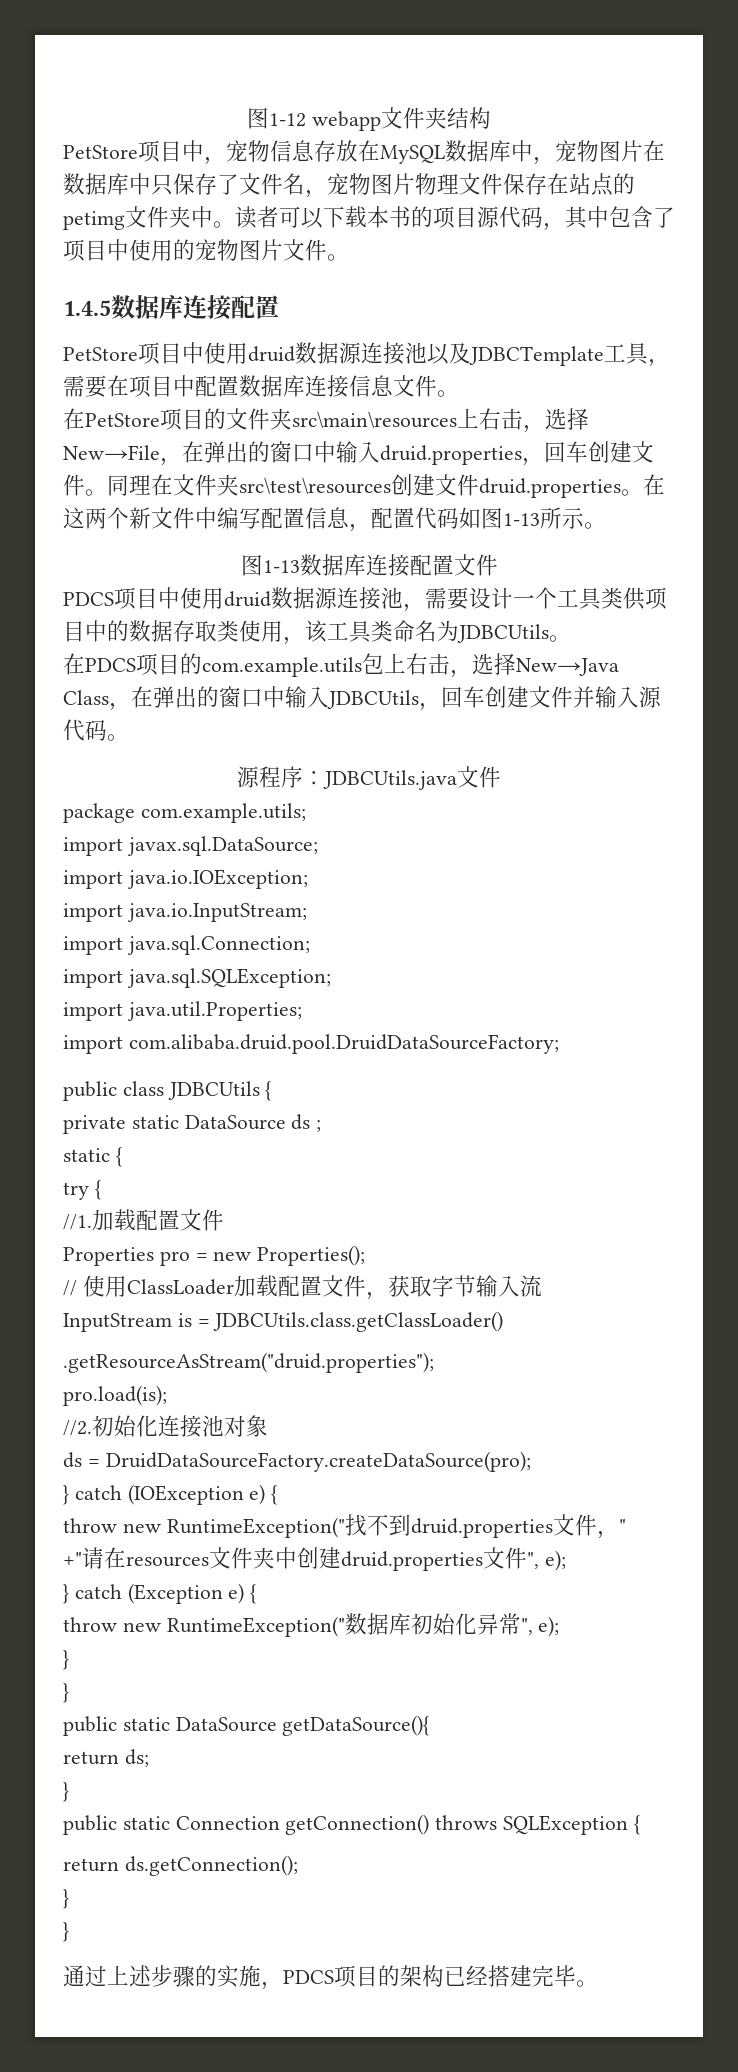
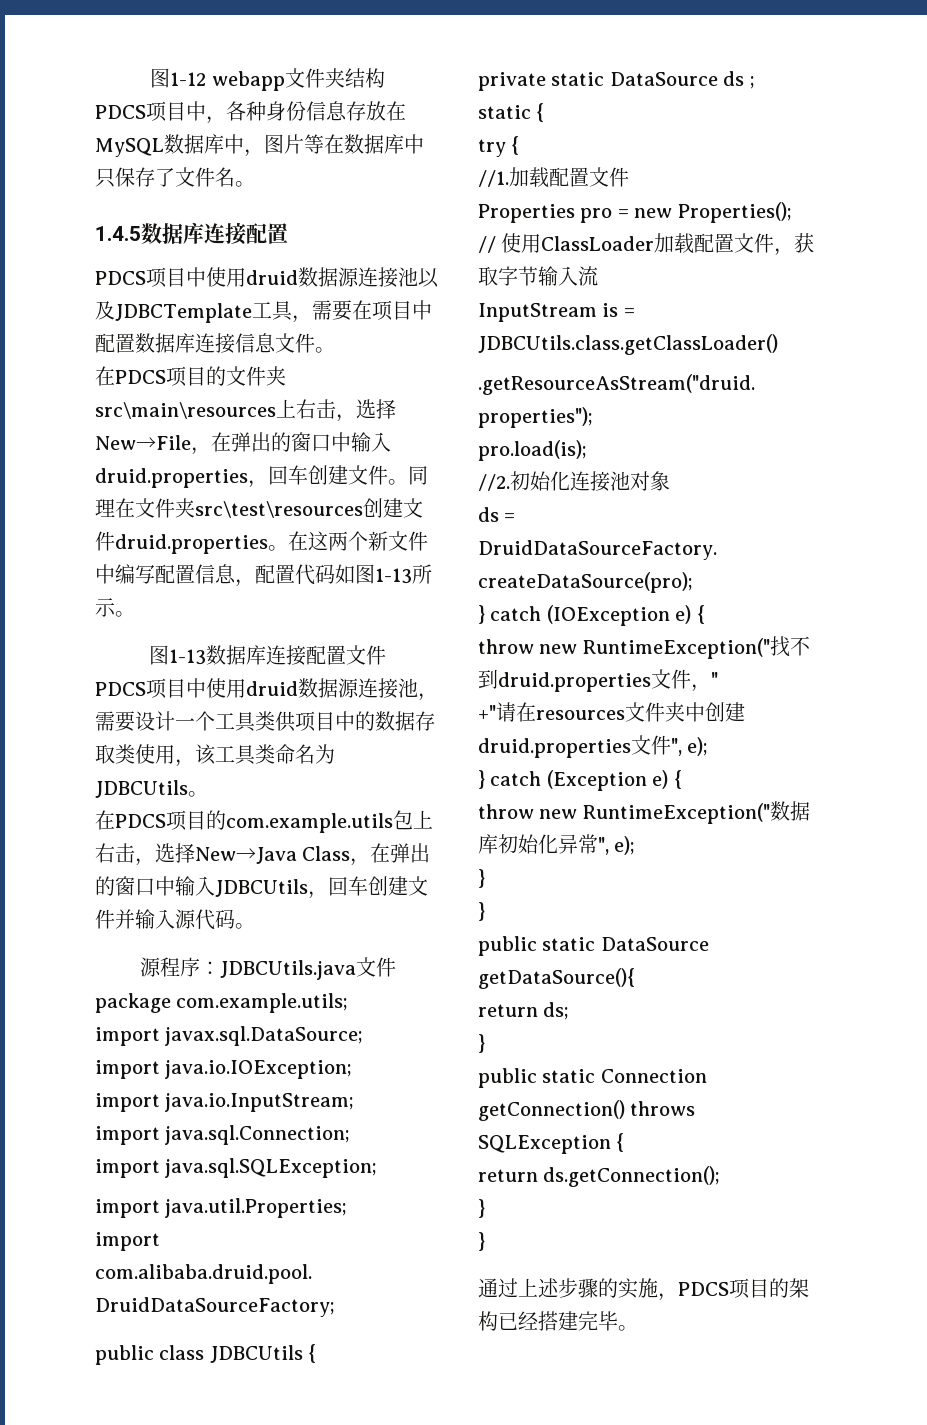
- PetStore项目中，宠物信息存放在MySQL数据库中，宠物图片在数据库中只保存了文件名，宠物图片物理文件保存在站点的petimg文件夹中。读者可以下载本书的项目源代码，其中包含了项目中使用的宠物图片文件。
+ PDCS项目中，各种身份信息存放在MySQL数据库中，图片等在数据库中只保存了文件名。
- PetStore项目中使用druid数据源连接池以及JDBCTemplate工具，需要在项目中配置数据库连接信息文件。
+ PDCS项目中使用druid数据源连接池以及JDBCTemplate工具，需要在项目中配置数据库连接信息文件。
- 在PetStore项目的文件夹src\main\resources上右击，选择New→File，在弹出的窗口中输入druid.properties，回车创建文件。
+ 在PDCS项目的文件夹src\main\resources上右击，选择New→File，在弹出的窗口中输入druid.properties，回车创建文件。

